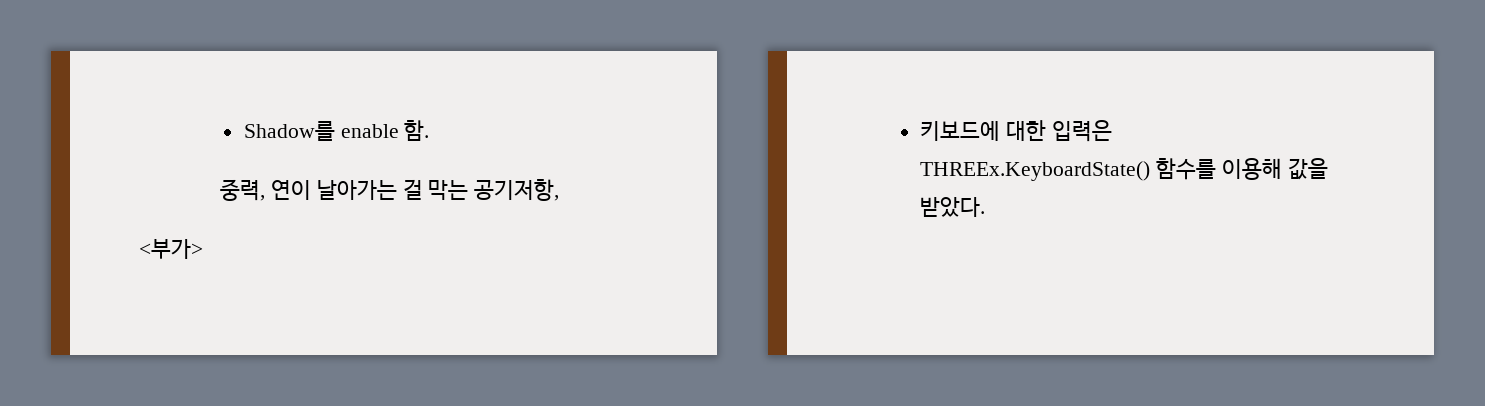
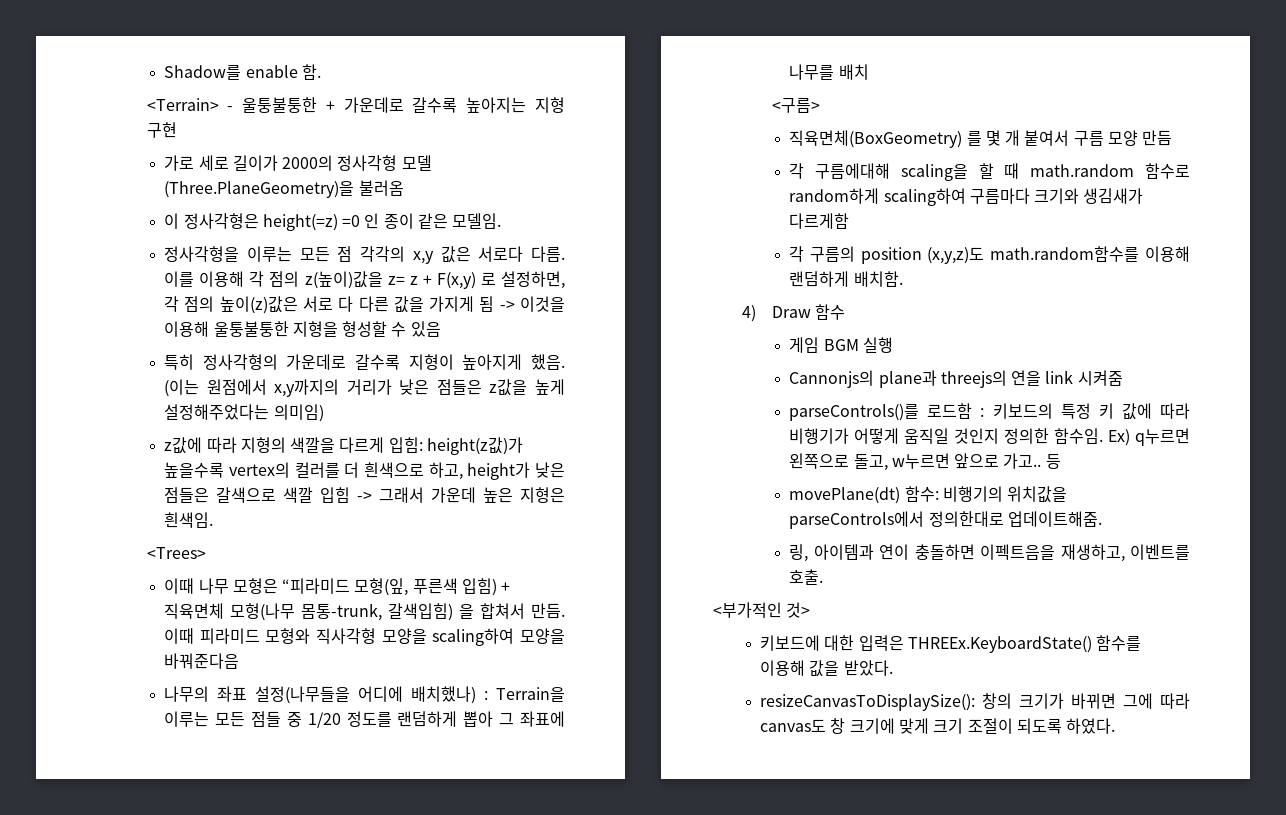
- 중력, 연이 날아가는 걸 막는 공기저항,
- <부가>
+ <Terrain> - 울퉁불퉁한 + 가운데로 갈수록 높아지는 지형 구현
+ 가로 세로 길이가 2000의 정사각형 모델 (Three.PlaneGeometry)을 불러옴
+ 이 정사각형은 height(=z) =0 인 종이 같은 모델임.
+ 정사각형을 이루는 모든 점 각각의 x,y 값은 서로다 다름. 이를 이용해 각 점의 z(높이)값을 z= z + F(x,y) 로 설정하면, 각 점의 높이(z)값은 서로 다 다른 값을 가지게 됨 -> 이것을 이용해 울퉁불퉁한 지형을 형성할 수 있음
+ 특히 정사각형의 가운데로 갈수록 지형이 높아지게 했음. (이는 원점에서 x,y까지의 거리가 낮은 점들은 z값을 높게 설정해주었다는 의미임)
+ z값에 따라 지형의 색깔을 다르게 입힘: height(z값)가 높을수록 vertex의 컬러를 더 흰색으로 하고, height가 낮은 점들은 갈색으로 색깔 입힘 -> 그래서 가운데 높은 지형은 흰색임.
+ <Trees>
+ 이때 나무 모형은 “피라미드 모형(잎, 푸른색 입힘) + 직육면체 모형(나무 몸통-trunk, 갈색입힘) 을 합쳐서 만듬. 이때 피라미드 모형와 직사각형 모양을 scaling하여 모양을 바꿔준다음
+ 나무의 좌표 설정(나무들을 어디에 배치했나) : Terrain을 이루는 모든 점들 중 1/20 정도를 랜덤하게 뽑아 그 좌표에 나무를 배치
+ <구름>
+ 직육면체(BoxGeometry) 를 몇 개 붙여서 구름 모양 만듬
+ 각 구름에대해 scaling을 할 때 math.random 함수로 random하게 scaling하여 구름마다 크기와 생김새가 다르게함
+ 각 구름의 position (x,y,z)도 math.random함수를 이용해 랜덤하게 배치함.
+ 4) Draw 함수
+ 게임 BGM 실행
+ Cannonjs의 plane과 threejs의 연을 link 시켜줌
+ parseControls()를 로드함 : 키보드의 특정 키 값에 따라 비행기가 어떻게 움직일 것인지 정의한 함수임. Ex) q누르면 왼쪽으로 돌고, w누르면 앞으로 가고.. 등
+ movePlane(dt) 함수: 비행기의 위치값을 parseControls에서 정의한대로 업데이트해줌.
+ 링, 아이템과 연이 충돌하면 이펙트음을 재생하고, 이벤트를 호출.
+ <부가적인 것>
+ resizeCanvasToDisplaySize(): 창의 크기가 바뀌면 그에 따라 canvas도 창 크기에 맞게 크기 조절이 되도록 하였다.

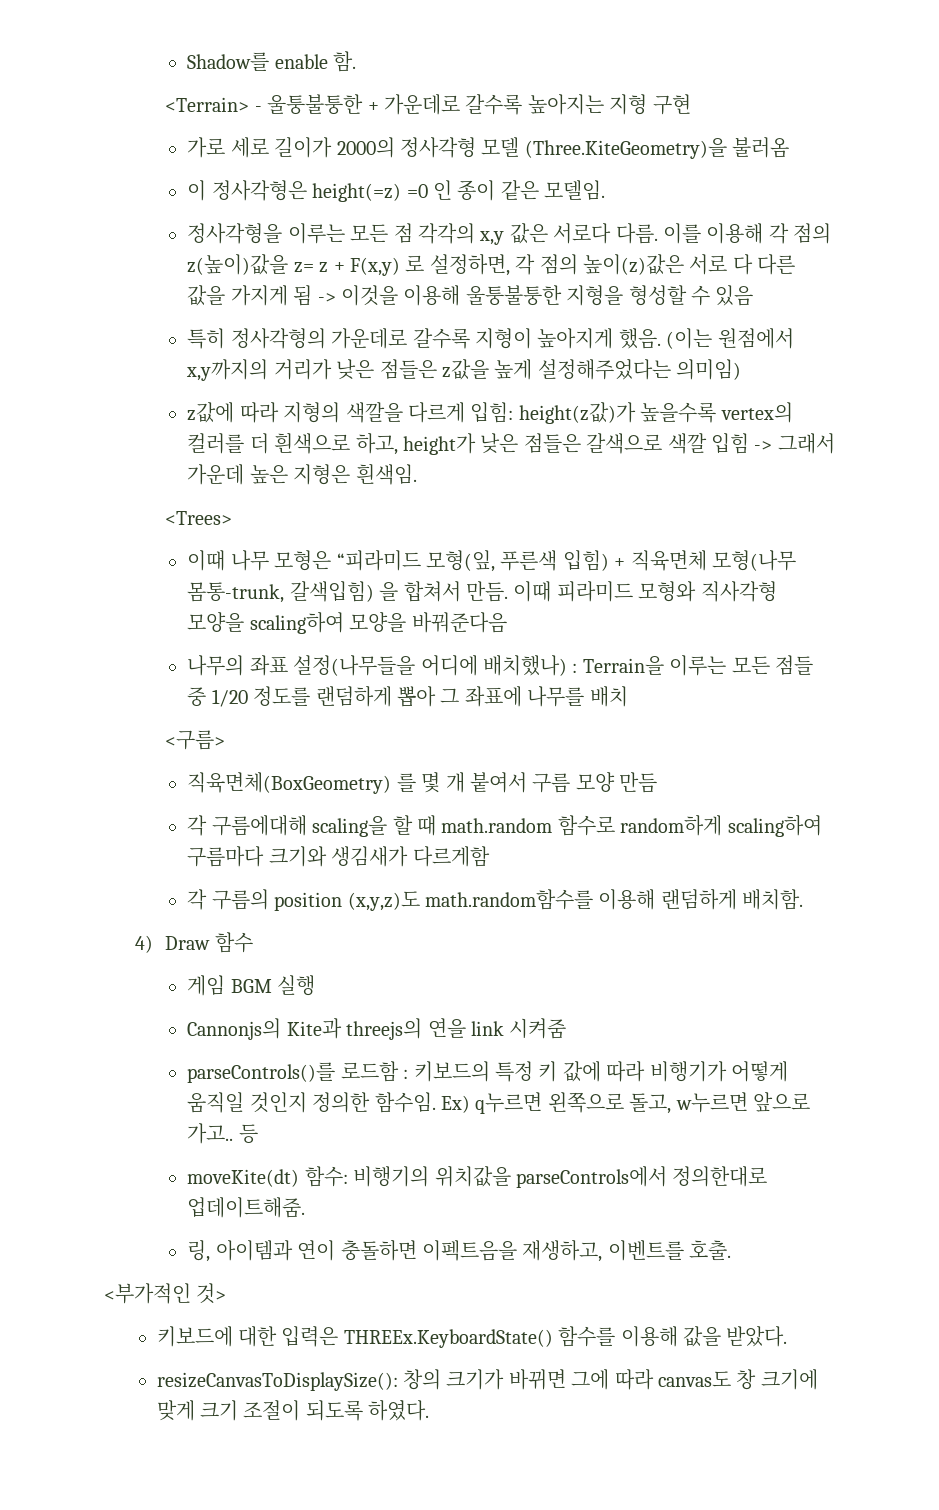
- 가로 세로 길이가 2000의 정사각형 모델 (Three.PlaneGeometry)을 불러옴
+ 가로 세로 길이가 2000의 정사각형 모델 (Three.KiteGeometry)을 불러옴
- Cannonjs의 plane과 threejs의 연을 link 시켜줌
+ Cannonjs의 Kite과 threejs의 연을 link 시켜줌
- movePlane(dt) 함수: 비행기의 위치값을 parseControls에서 정의한대로 업데이트해줌.
+ moveKite(dt) 함수: 비행기의 위치값을 parseControls에서 정의한대로 업데이트해줌.

